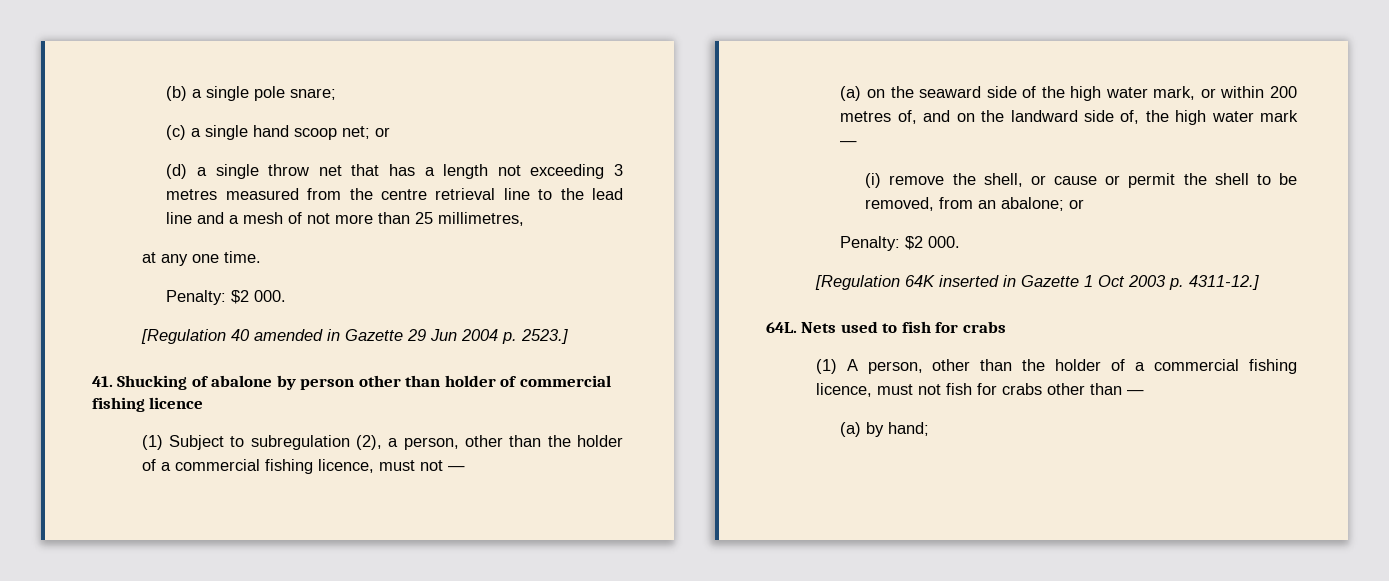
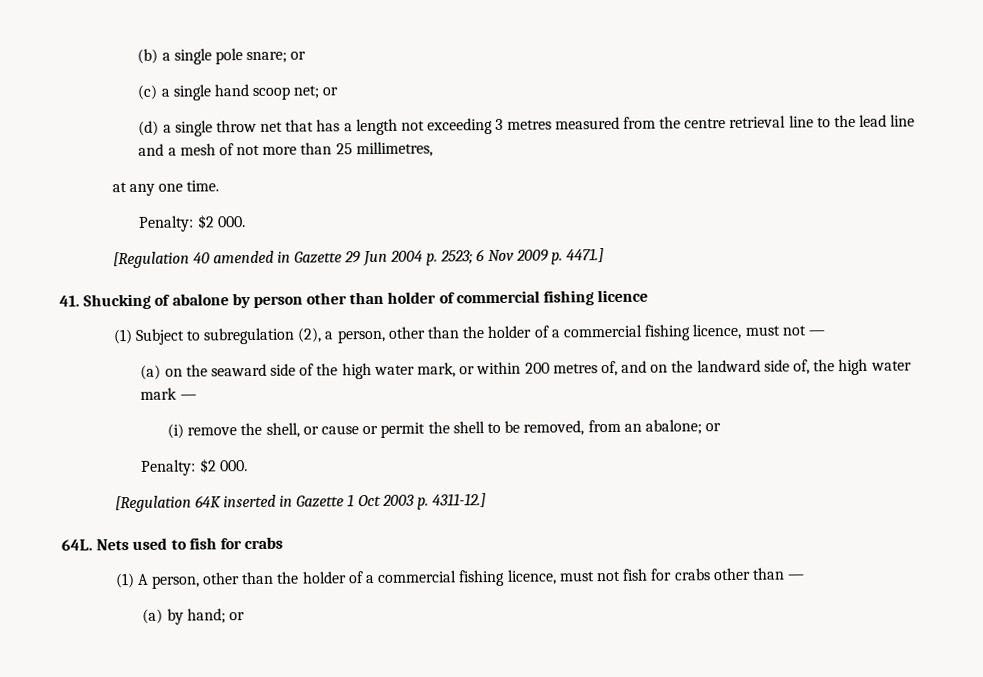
- (b) a single pole snare;
+ (b) a single pole snare; or
- [Regulation 40 amended in Gazette 29 Jun 2004 p. 2523.]
+ [Regulation 40 amended in Gazette 29 Jun 2004 p. 2523; 6 Nov 2009 p. 4471.]
- (a) by hand;
+ (a) by hand; or

